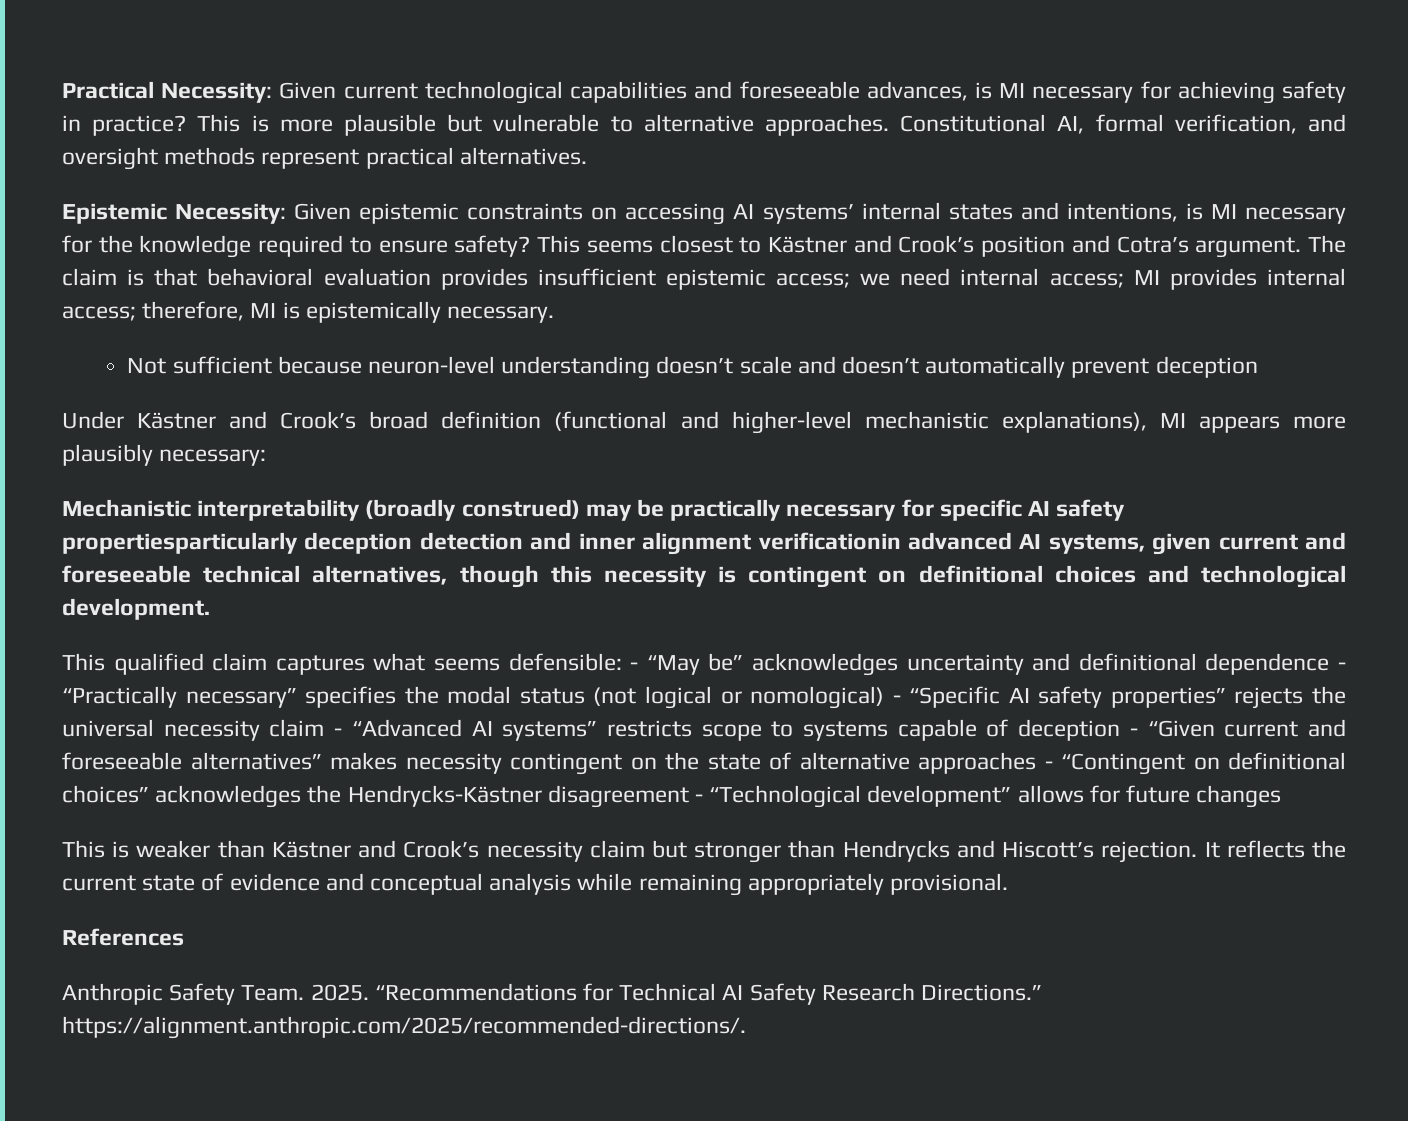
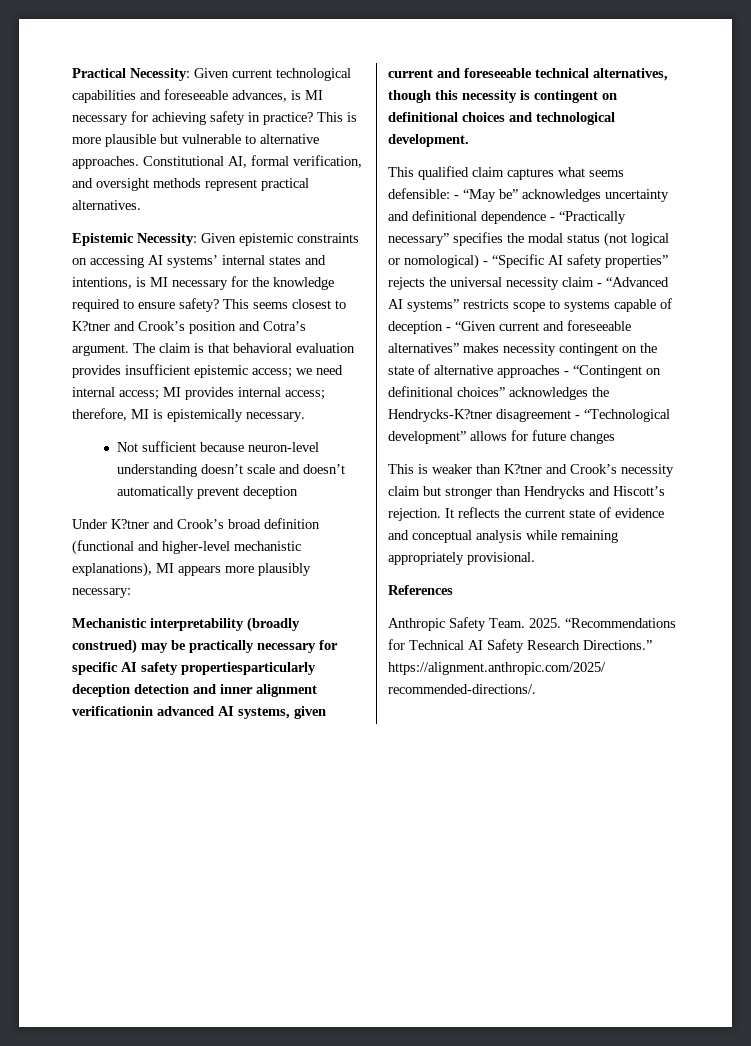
- This seems closest to Kästner and Crook’s position and Cotra’s argument.
+ This seems closest to K?tner and Crook’s position and Cotra’s argument.
- Under Kästner and Crook’s broad definition (functional and higher-level mechanistic explanations), MI appears more plausibly necessary:
+ Under K?tner and Crook’s broad definition (functional and higher-level mechanistic explanations), MI appears more plausibly necessary:
- - “May be” acknowledges uncertainty and definitional dependence - “Practically necessary” specifies the modal status (not logical or nomological) - “Specific AI safety properties” rejects the universal necessity claim - “Advanced AI systems” restricts scope to systems capable of deception - “Given current and foreseeable alternatives” makes necessity contingent on the state of alternative approaches - “Contingent on definitional choices” acknowledges the Hendrycks-Kästner disagreement - “Technological development” allows for future changes
+ - “May be” acknowledges uncertainty and definitional dependence - “Practically necessary” specifies the modal status (not logical or nomological) - “Specific AI safety properties” rejects the universal necessity claim - “Advanced AI systems” restricts scope to systems capable of deception - “Given current and foreseeable alternatives” makes necessity contingent on the state of alternative approaches - “Contingent on definitional choices” acknowledges the Hendrycks-K?tner disagreement - “Technological development” allows for future changes
- This is weaker than Kästner and Crook’s necessity claim but stronger than Hendrycks and Hiscott’s rejection.
+ This is weaker than K?tner and Crook’s necessity claim but stronger than Hendrycks and Hiscott’s rejection.

